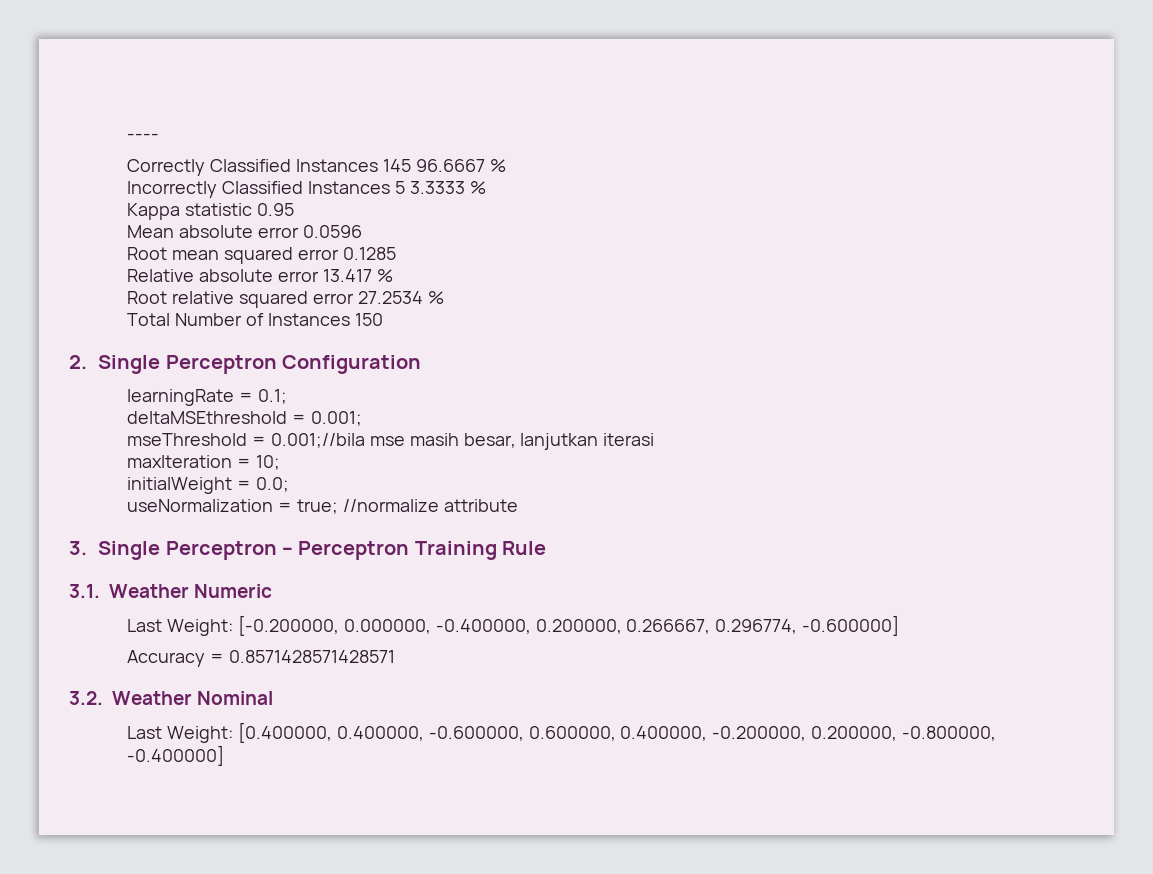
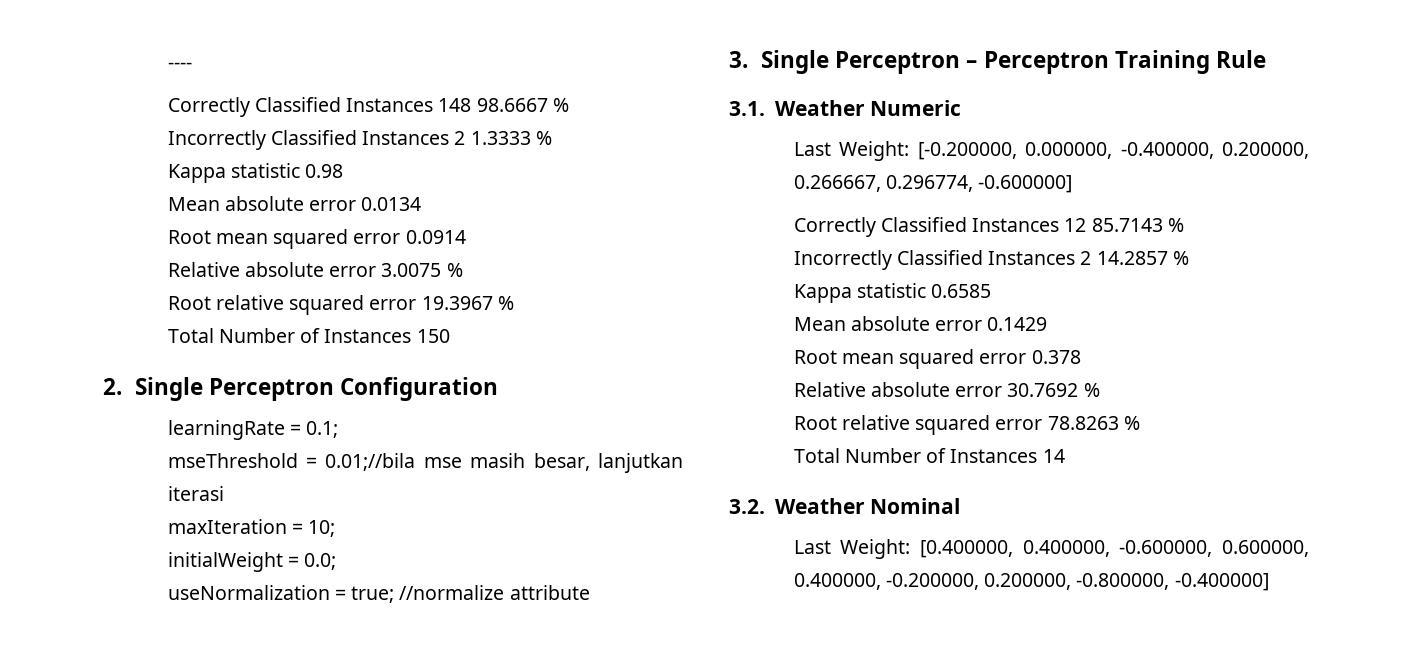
- Correctly Classified Instances 145 96.6667 %
- Incorrectly Classified Instances 5 3.3333 %
- Kappa statistic 0.95
- Mean absolute error 0.0596
- Root mean squared error 0.1285
- Relative absolute error 13.417 %
- Root relative squared error 27.2534 %
+ Correctly Classified Instances 148 98.6667 %
+ Incorrectly Classified Instances 2 1.3333 %
+ Kappa statistic 0.98
+ Mean absolute error 0.0134
+ Root mean squared error 0.0914
+ Relative absolute error 3.0075 %
+ Root relative squared error 19.3967 %
- deltaMSEthreshold = 0.001;
- mseThreshold = 0.001;//bila mse masih besar, lanjutkan iterasi
+ mseThreshold = 0.01;//bila mse masih besar, lanjutkan iterasi
- Accuracy = 0.8571428571428571
+ Correctly Classified Instances 12 85.7143 %
+ Incorrectly Classified Instances 2 14.2857 %
+ Kappa statistic 0.6585
+ Mean absolute error 0.1429
+ Root mean squared error 0.378
+ Relative absolute error 30.7692 %
+ Root relative squared error 78.8263 %
+ Total Number of Instances 14

